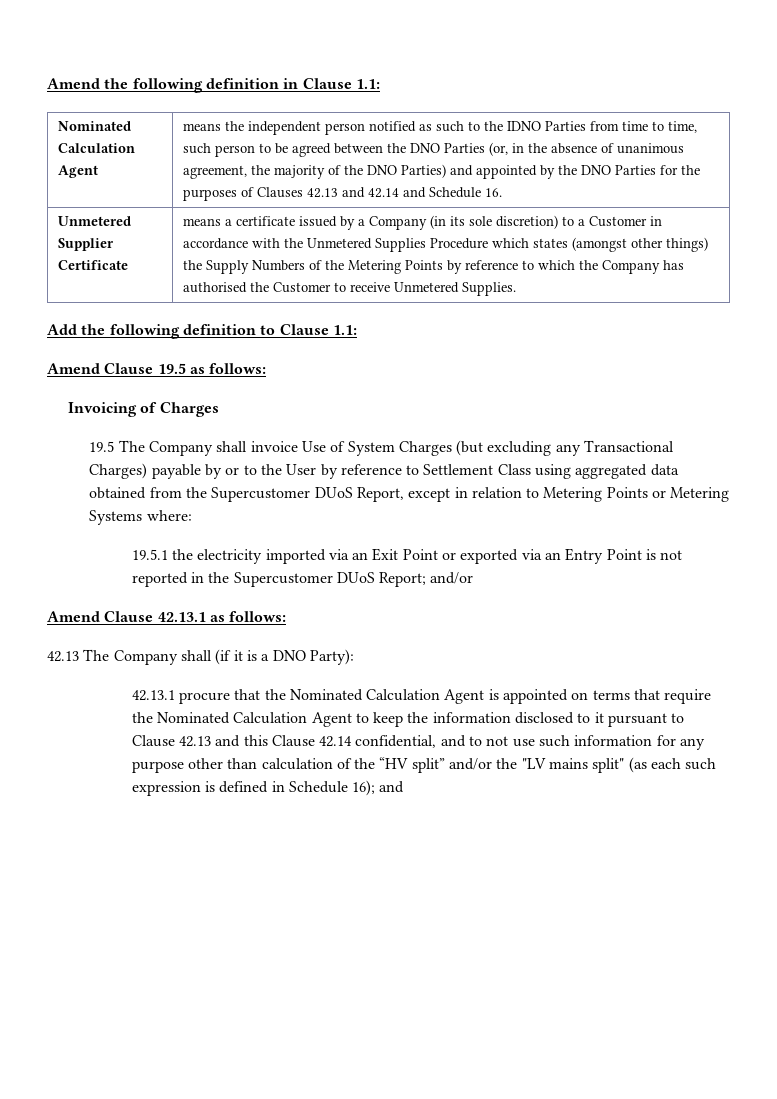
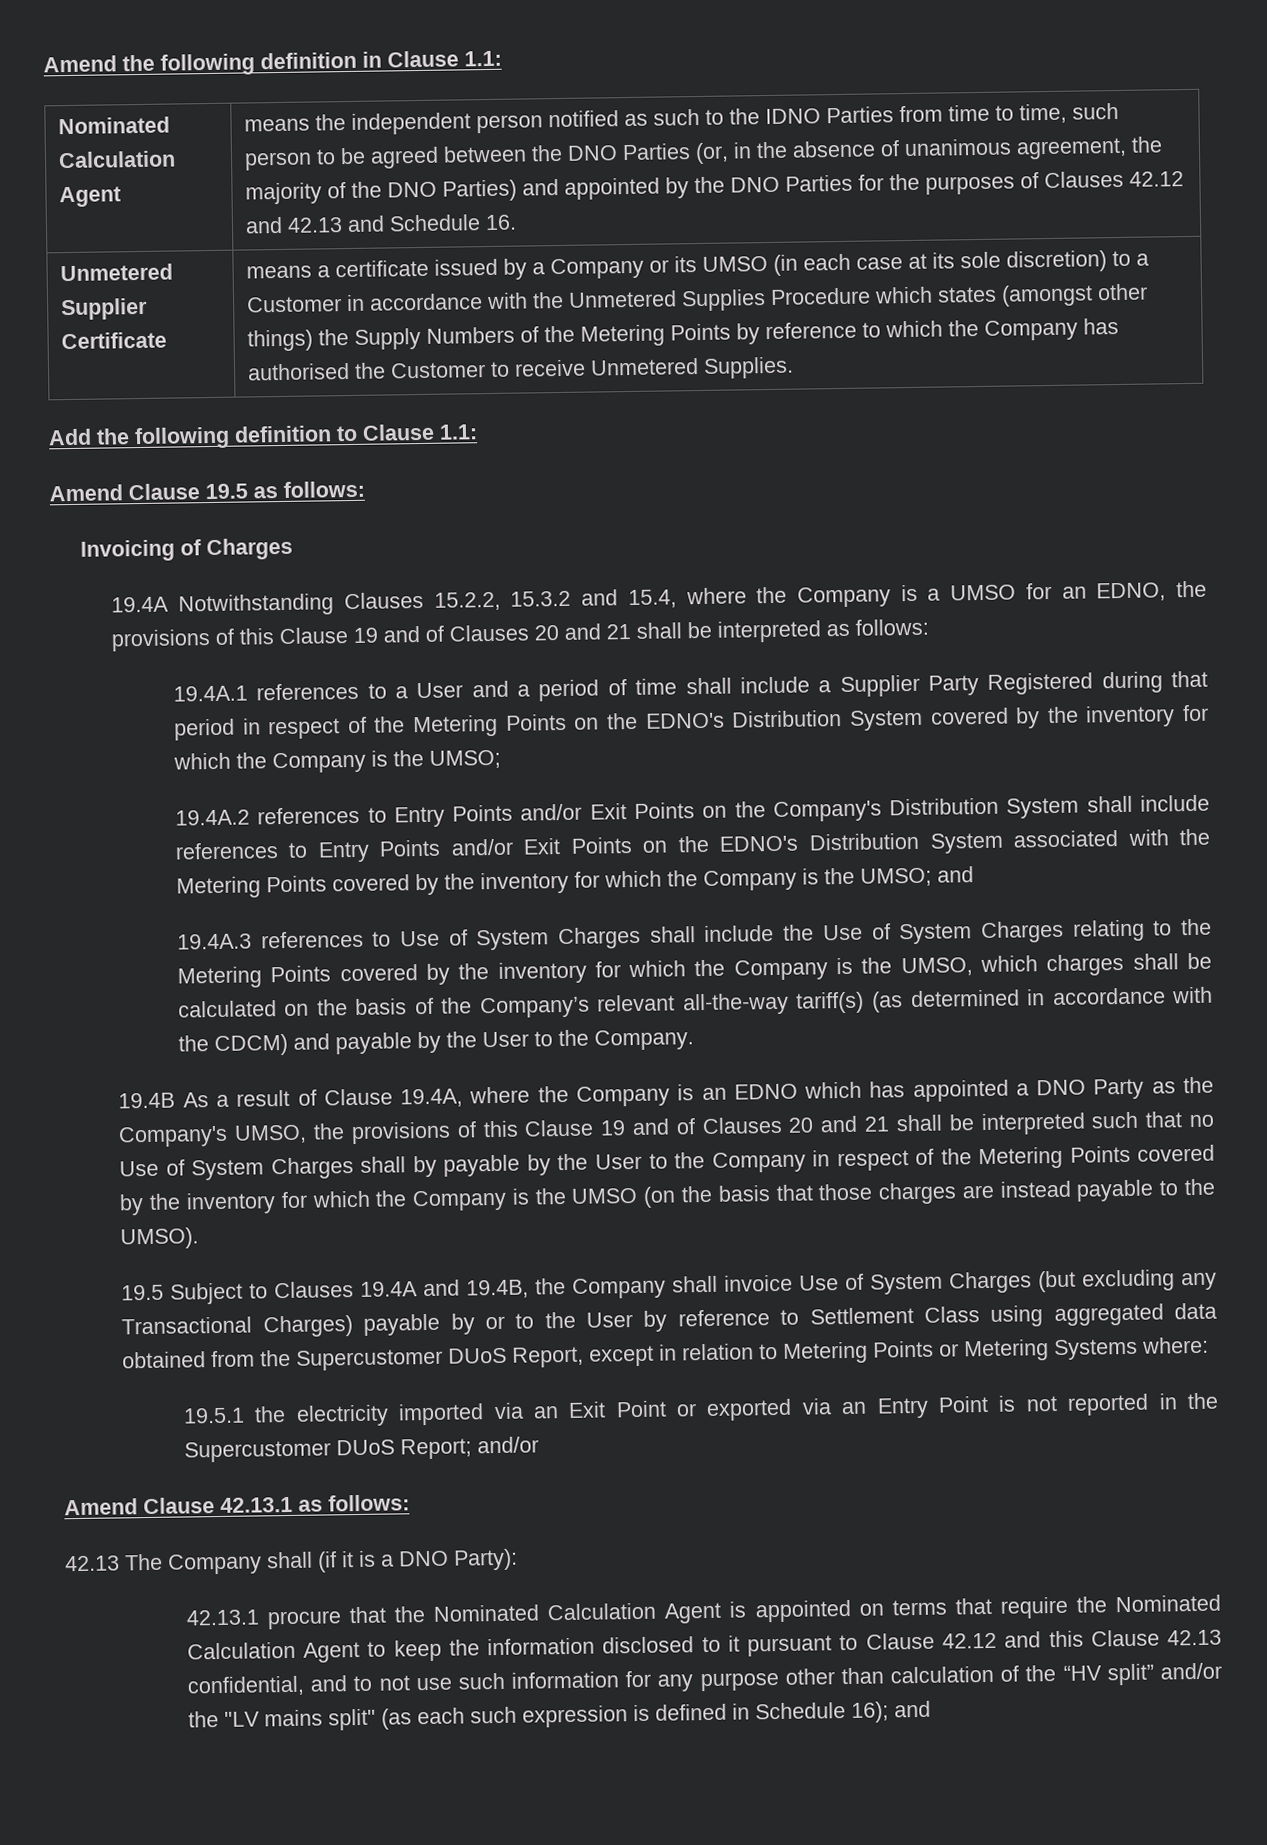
- means the independent person notified as such to the IDNO Parties from time to time, such person to be agreed between the DNO Parties (or, in the absence of unanimous agreement, the majority of the DNO Parties) and appointed by the DNO Parties for the purposes of Clauses 42.13 and 42.14 and Schedule 16.
+ means the independent person notified as such to the IDNO Parties from time to time, such person to be agreed between the DNO Parties (or, in the absence of unanimous agreement, the majority of the DNO Parties) and appointed by the DNO Parties for the purposes of Clauses 42.12 and 42.13 and Schedule 16.
- means a certificate issued by a Company (in its sole discretion) to a Customer in accordance with the Unmetered Supplies Procedure which states (amongst other things) the Supply Numbers of the Metering Points by reference to which the Company has authorised the Customer to receive Unmetered Supplies.
+ means a certificate issued by a Company or its UMSO (in each case at its sole discretion) to a Customer in accordance with the Unmetered Supplies Procedure which states (amongst other things) the Supply Numbers of the Metering Points by reference to which the Company has authorised the Customer to receive Unmetered Supplies.
- 19.5 The Company shall invoice Use of System Charges (but excluding any Transactional Charges) payable by or to the User by reference to Settlement Class using aggregated data obtained from the Supercustomer DUoS Report, except in relation to Metering Points or Metering Systems where:
+ 19.4A Notwithstanding Clauses 15.2.2, 15.3.2 and 15.4, where the Company is a UMSO for an EDNO, the provisions of this Clause 19 and of Clauses 20 and 21 shall be interpreted as follows:
+ 19.4A.1 references to a User and a period of time shall include a Supplier Party Registered during that period in respect of the Metering Points on the EDNO's Distribution System covered by the inventory for which the Company is the UMSO;
+ 19.4A.2 references to Entry Points and/or Exit Points on the Company's Distribution System shall include references to Entry Points and/or Exit Points on the EDNO's Distribution System associated with the Metering Points covered by the inventory for which the Company is the UMSO; and
+ 19.4A.3 references to Use of System Charges shall include the Use of System Charges relating to the Metering Points covered by the inventory for which the Company is the UMSO, which charges shall be calculated on the basis of the Company’s relevant all-the-way tariff(s) (as determined in accordance with the CDCM) and payable by the User to the Company.
+ 19.4B As a result of Clause 19.4A, where the Company is an EDNO which has appointed a DNO Party as the Company's UMSO, the provisions of this Clause 19 and of Clauses 20 and 21 shall be interpreted such that no Use of System Charges shall by payable by the User to the Company in respect of the Metering Points covered by the inventory for which the Company is the UMSO (on the basis that those charges are instead payable to the UMSO).
+ 19.5 Subject to Clauses 19.4A and 19.4B, the Company shall invoice Use of System Charges (but excluding any Transactional Charges) payable by or to the User by reference to Settlement Class using aggregated data obtained from the Supercustomer DUoS Report, except in relation to Metering Points or Metering Systems where:
- 42.13.1 procure that the Nominated Calculation Agent is appointed on terms that require the Nominated Calculation Agent to keep the information disclosed to it pursuant to Clause 42.13 and this Clause 42.14 confidential, and to not use such information for any purpose other than calculation of the “HV split” and/or the "LV mains split" (as each such expression is defined in Schedule 16);
+ 42.13.1 procure that the Nominated Calculation Agent is appointed on terms that require the Nominated Calculation Agent to keep the information disclosed to it pursuant to Clause 42.12 and this Clause 42.13 confidential, and to not use such information for any purpose other than calculation of the “HV split” and/or the "LV mains split" (as each such expression is defined in Schedule 16);

